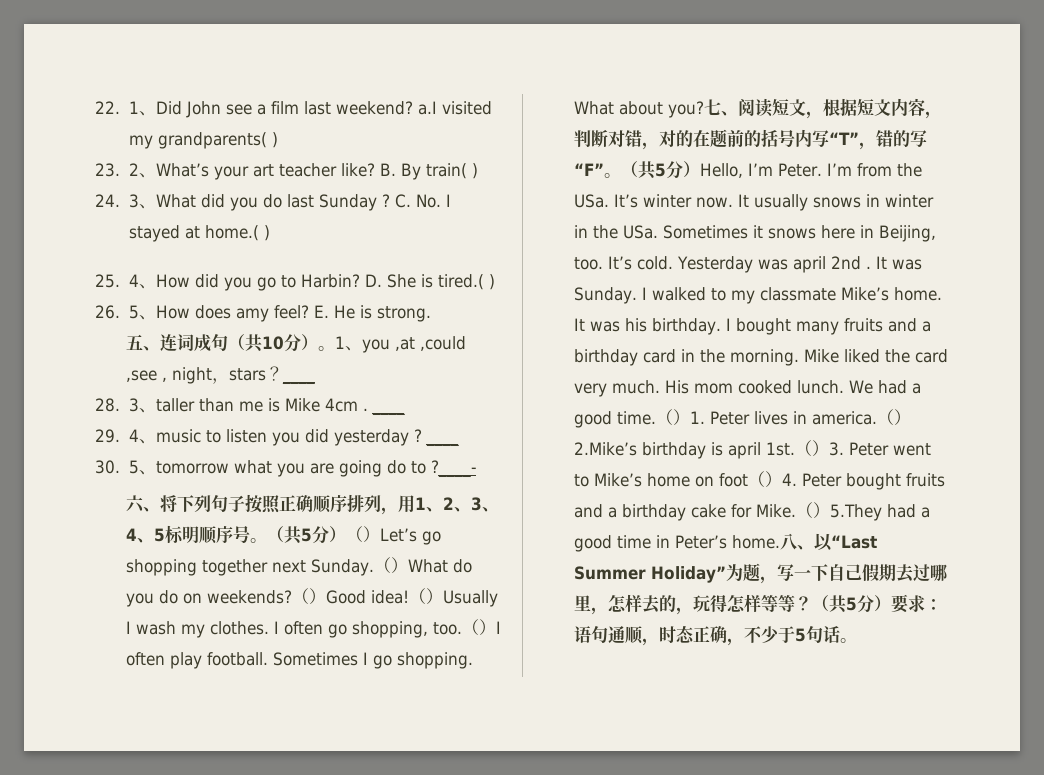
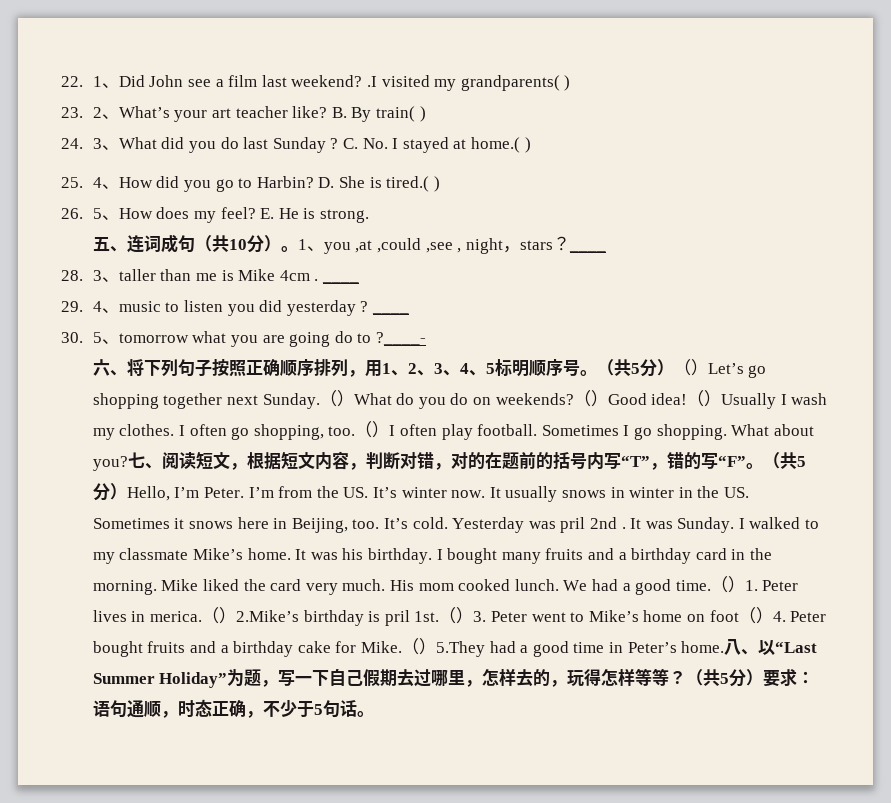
- 22. 1、Did John see a film last weekend? a.I visited my grandparents( )
+ 22. 1、Did John see a film last weekend? .I visited my grandparents( )
- 26. 5、How does amy feel?
+ 26. 5、How does my feel?
- I’m from the USa. It’s winter now.
+ I’m from the US. It’s winter now.
- It usually snows in winter in the USa. Sometimes it snows here in Beijing, too.
+ It usually snows in winter in the US. Sometimes it snows here in Beijing, too.
- Yesterday was april 2nd .
+ Yesterday was pril 2nd .
- （）1. Peter lives in america.
+ （）1. Peter lives in merica.
- （）2.Mike’s birthday is april 1st.
+ （）2.Mike’s birthday is pril 1st.

